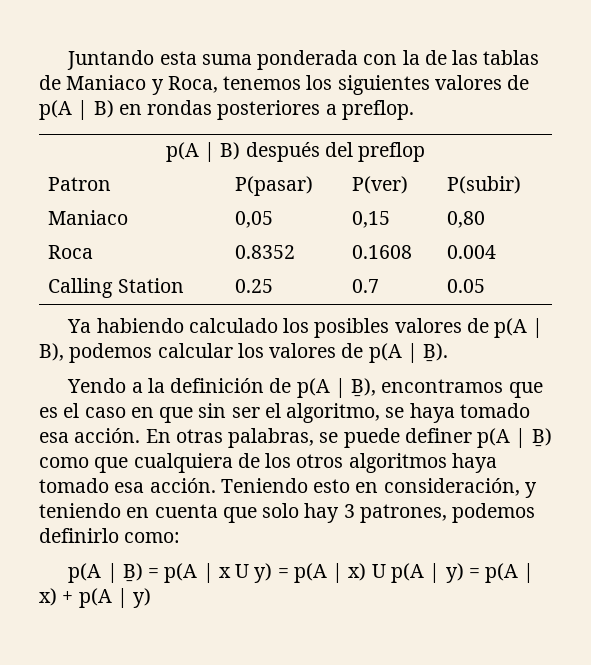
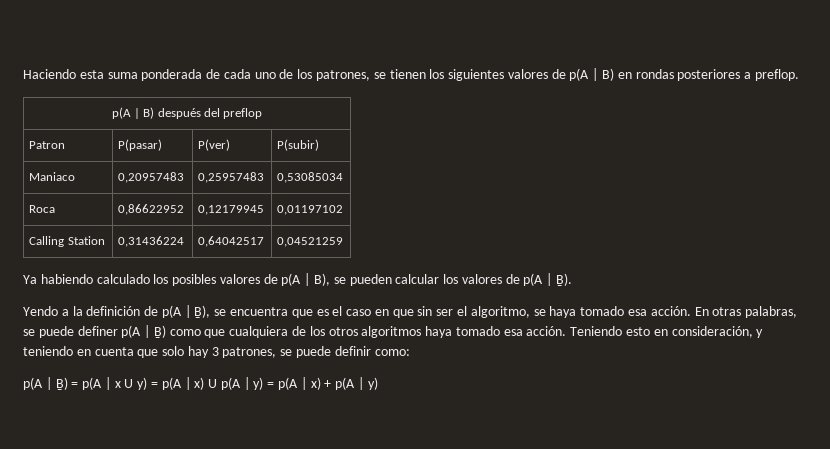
- Juntando esta suma ponderada con la de las tablas de Maniaco y Roca, tenemos los siguientes valores de p(A | B) en rondas posteriores a preflop.
+ Haciendo esta suma ponderada de cada uno de los patrones, se tienen los siguientes valores de p(A | B) en rondas posteriores a preflop.
- Maniaco | 0,05 | 0,15 | 0,80
- Roca | 0.8352 | 0.1608 | 0.004
+ Maniaco | 0,20957483 | 0,25957483 | 0,53085034
+ Roca | 0,86622952 | 0,12179945 | 0,01197102
- Calling Station | 0.25 | 0.7 | 0.05
+ Calling Station | 0,31436224 | 0,64042517 | 0,04521259
- Ya habiendo calculado los posibles valores de p(A | B), podemos calcular los valores de p(A | Ḇ).
+ Ya habiendo calculado los posibles valores de p(A | B), se pueden calcular los valores de p(A | Ḇ).
- Yendo a la definición de p(A | Ḇ), encontramos que es el caso en que sin ser el algoritmo, se haya tomado esa acción.
+ Yendo a la definición de p(A | Ḇ), se encuentra que es el caso en que sin ser el algoritmo, se haya tomado esa acción.
- Teniendo esto en consideración, y teniendo en cuenta que solo hay 3 patrones, podemos definirlo como:
+ Teniendo esto en consideración, y teniendo en cuenta que solo hay 3 patrones, se puede definir como:

